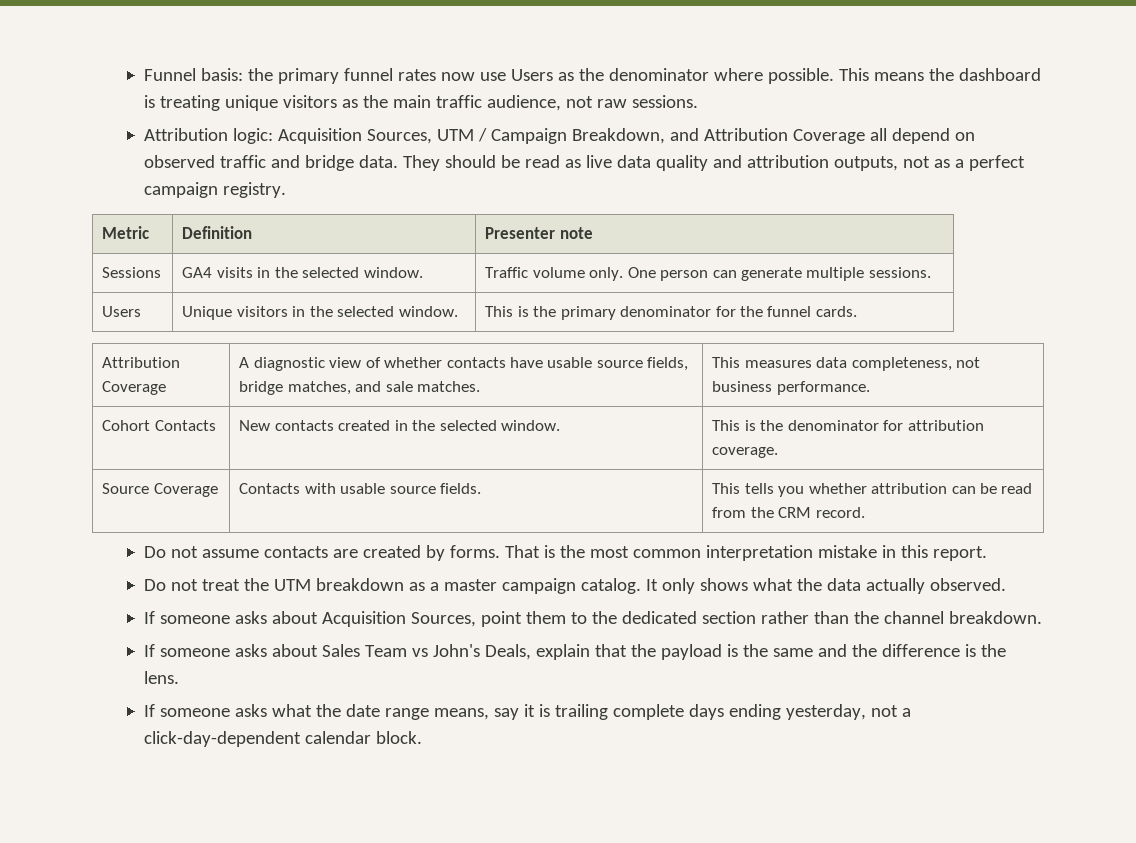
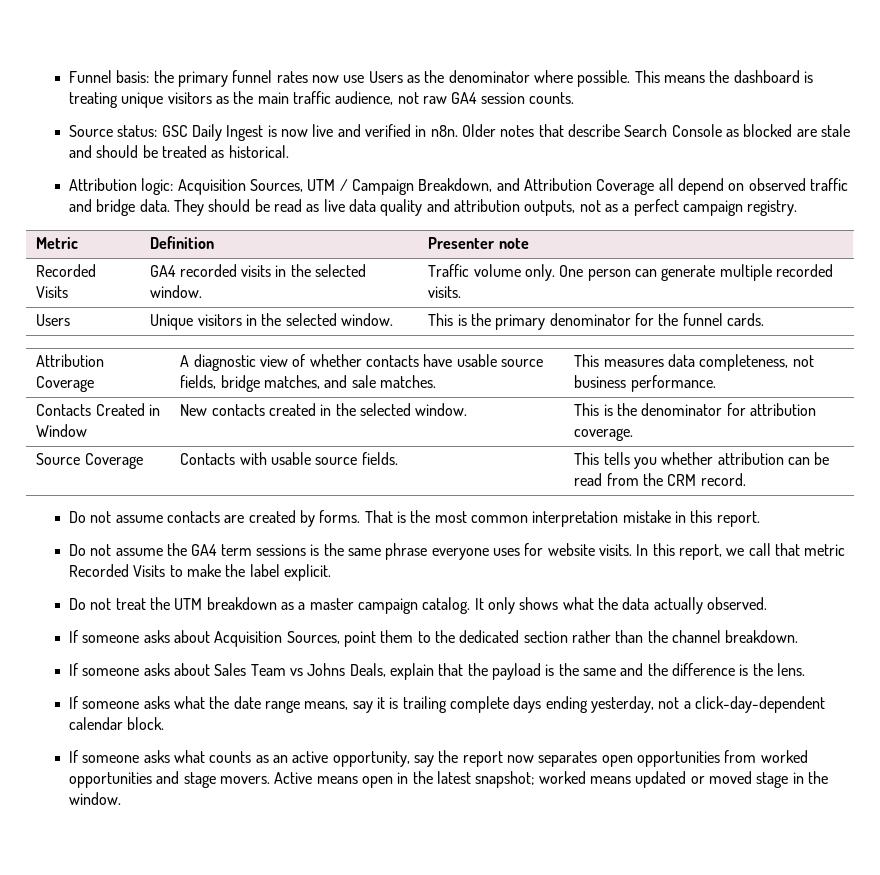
- This means the dashboard is treating unique visitors as the main traffic audience, not raw sessions.
+ This means the dashboard is treating unique visitors as the main traffic audience, not raw GA4 session counts.
+ Source status: GSC Daily Ingest is now live and verified in n8n. Older notes that describe Search Console as blocked are stale and should be treated as historical.
- Sessions | GA4 visits in the selected window. | Traffic volume only. One person can generate multiple sessions.
+ Recorded Visits | GA4 recorded visits in the selected window. | Traffic volume only. One person can generate multiple recorded visits.
- Cohort Contacts | New contacts created in the selected window. | This is the denominator for attribution coverage.
+ Contacts Created in Window | New contacts created in the selected window. | This is the denominator for attribution coverage.
+ Do not assume the GA4 term sessions is the same phrase everyone uses for website visits. In this report, we call that metric Recorded Visits to make the label explicit.
- If someone asks about Sales Team vs John's Deals, explain that the payload is the same and the difference is the lens.
+ If someone asks about Sales Team vs Johns Deals, explain that the payload is the same and the difference is the lens.
+ If someone asks what counts as an active opportunity, say the report now separates open opportunities from worked opportunities and stage movers. Active means open in the latest snapshot; worked means updated or moved stage in the window.

